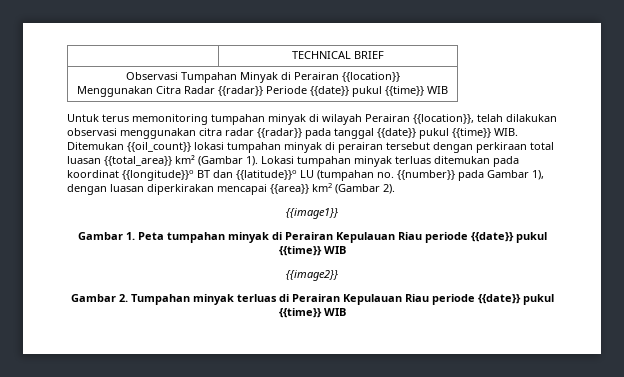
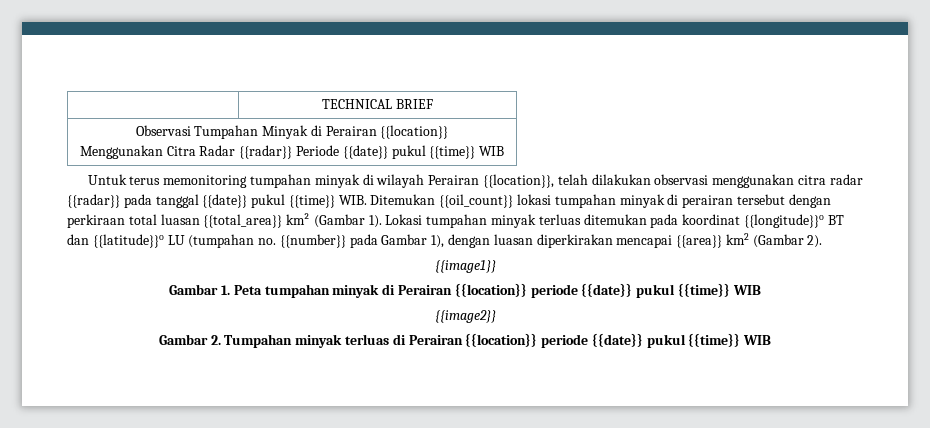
- Gambar 1. Peta tumpahan minyak di Perairan Kepulauan Riau periode {{date}} pukul {{time}} WIB
+ Gambar 1. Peta tumpahan minyak di Perairan {{location}} periode {{date}} pukul {{time}} WIB
- Gambar 2. Tumpahan minyak terluas di Perairan Kepulauan Riau periode {{date}} pukul {{time}} WIB
+ Gambar 2. Tumpahan minyak terluas di Perairan {{location}} periode {{date}} pukul {{time}} WIB

